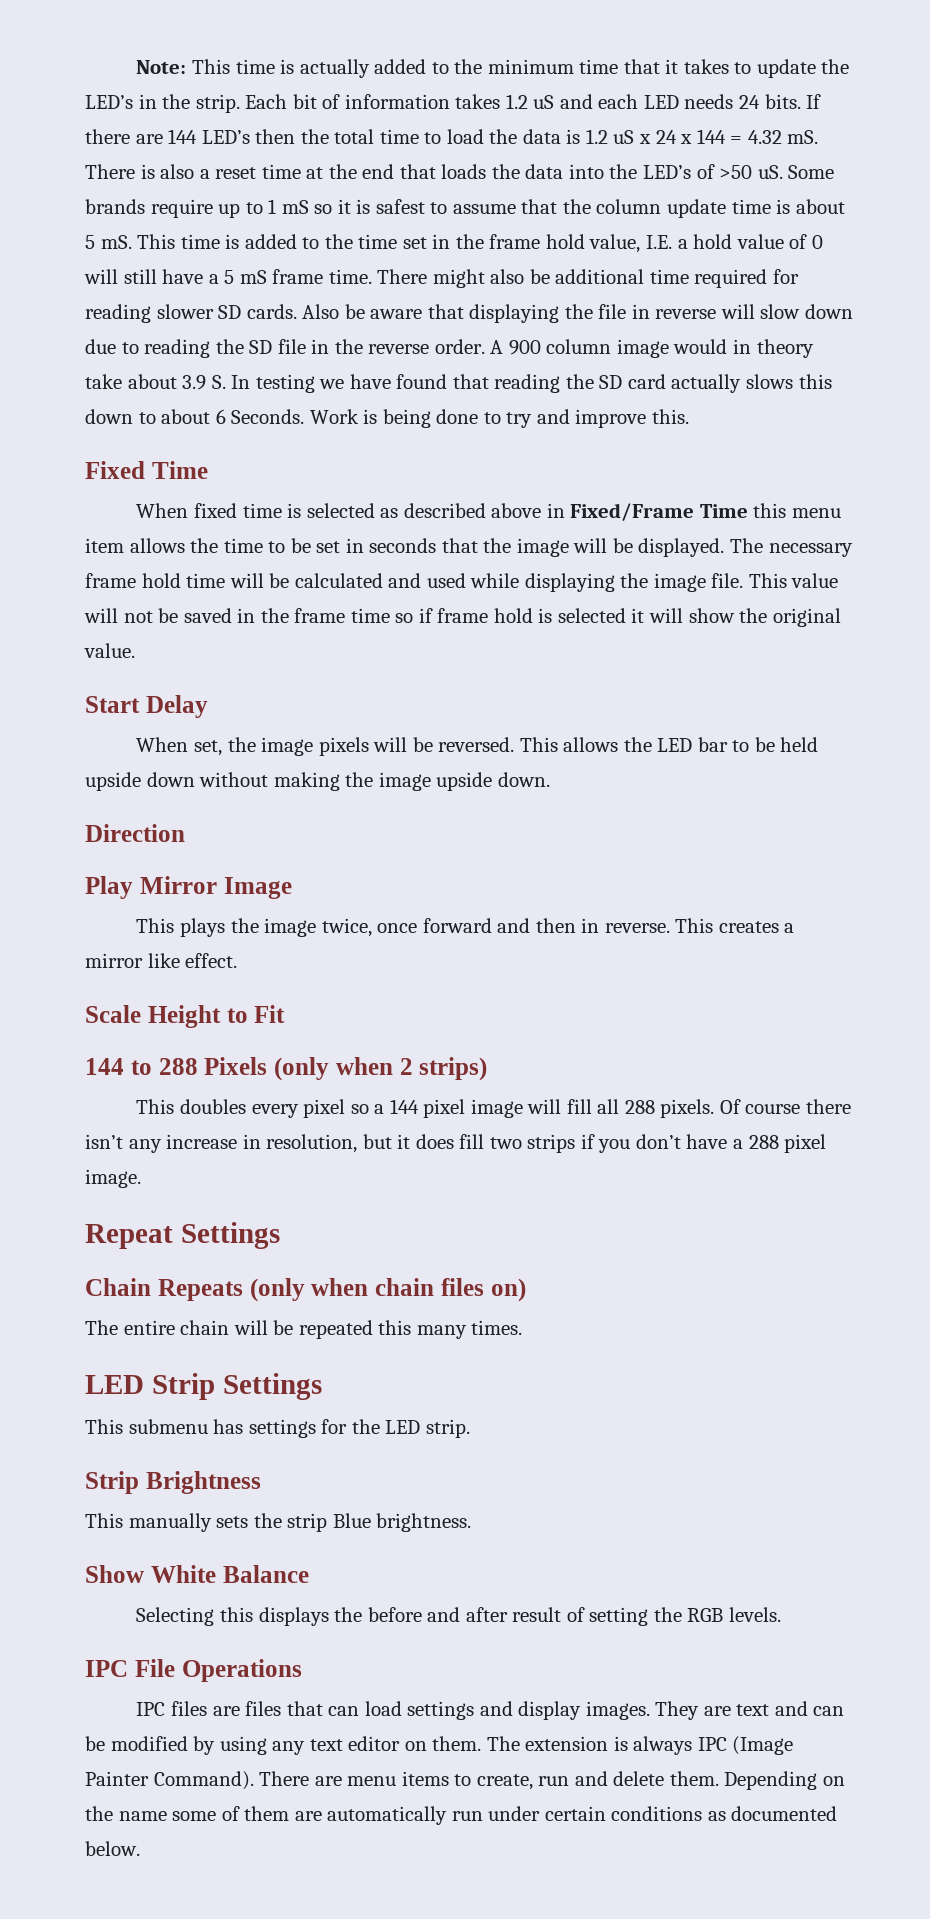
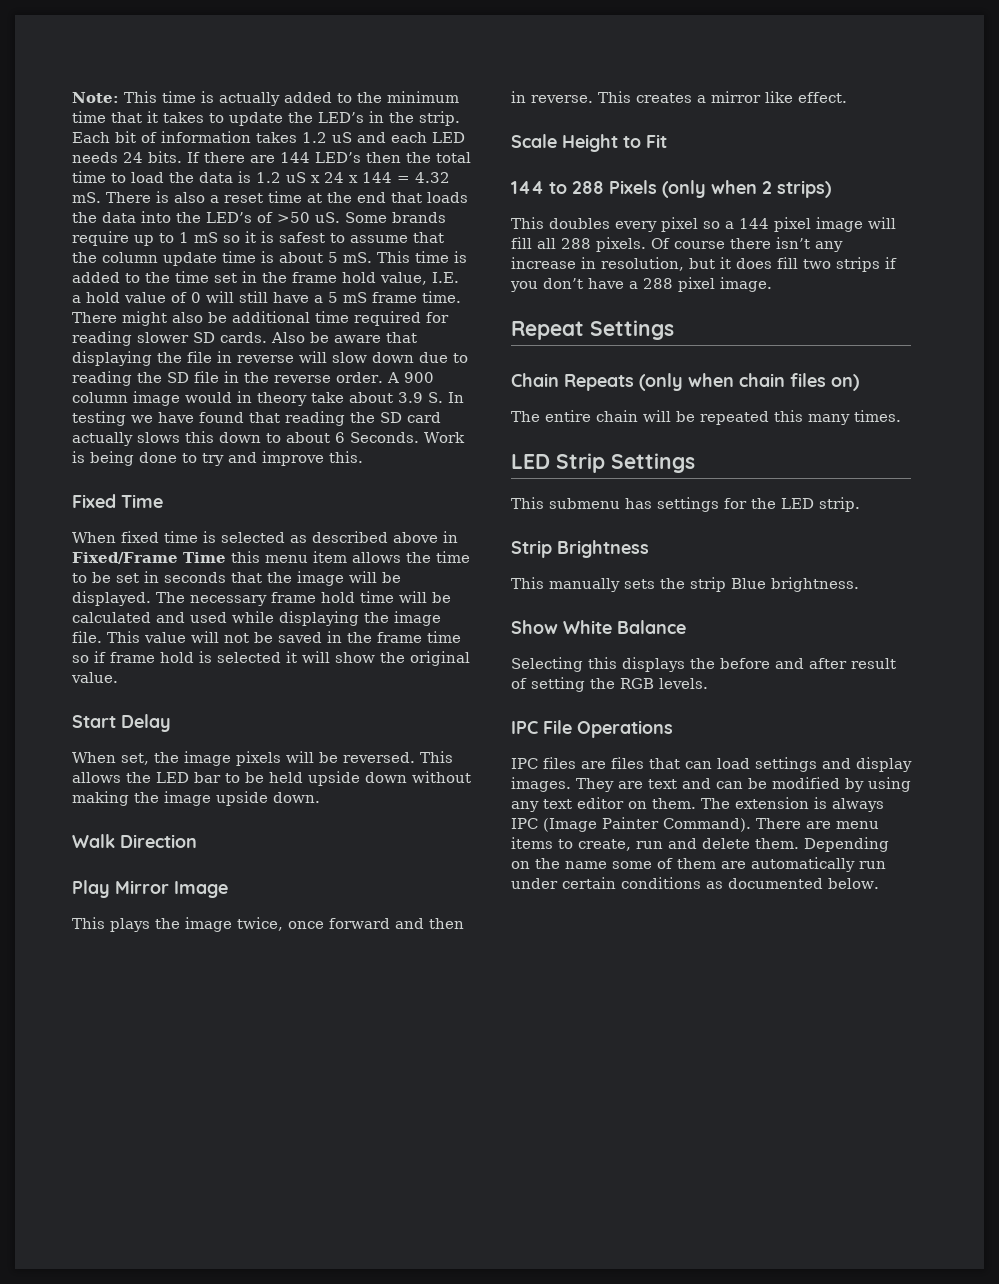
- Direction
+ Walk Direction

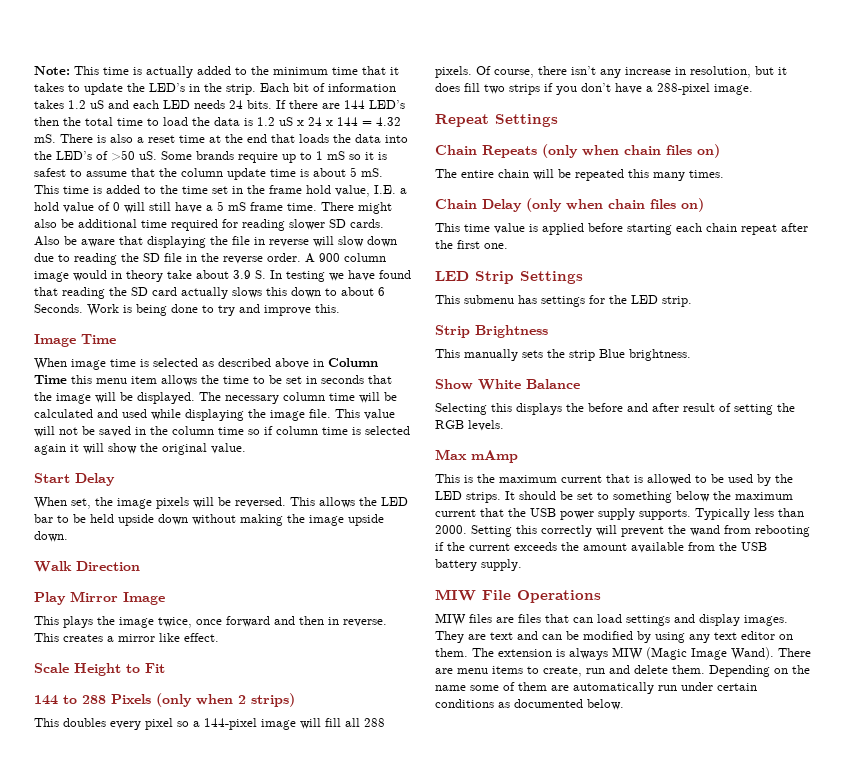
- Fixed Time
+ Image Time
- When fixed time is selected as described above in Fixed/Frame Time this menu item allows the time to be set in seconds that the image will be displayed.
+ When image time is selected as described above in Column Time this menu item allows the time to be set in seconds that the image will be displayed.
- The necessary frame hold time will be calculated and used while displaying the image file.
+ The necessary column time will be calculated and used while displaying the image file.
- This value will not be saved in the frame time so if frame hold is selected it will show the original value.
+ This value will not be saved in the column time so if column time is selected again it will show the original value.
- This doubles every pixel so a 144 pixel image will fill all 288 pixels.
+ This doubles every pixel so a 144-pixel image will fill all 288 pixels.
- Of course there isn’t any increase in resolution, but it does fill two strips if you don’t have a 288 pixel image.
+ Of course, there isn’t any increase in resolution, but it does fill two strips if you don’t have a 288-pixel image.
+ Chain Delay (only when chain files on)
+ This time value is applied before starting each chain repeat after the first one.
- IPC File Operations
+ Max mAmp
+ This is the maximum current that is allowed to be used by the LED strips. It should be set to something below the maximum current that the USB power supply supports. Typically less than 2000. Setting this correctly will prevent the wand from rebooting if the current exceeds the amount available from the USB battery supply.
+ MIW File Operations
- IPC files are files that can load settings and display images.
+ MIW files are files that can load settings and display images.
- The extension is always IPC (Image Painter Command).
+ The extension is always MIW (Magic Image Wand).

